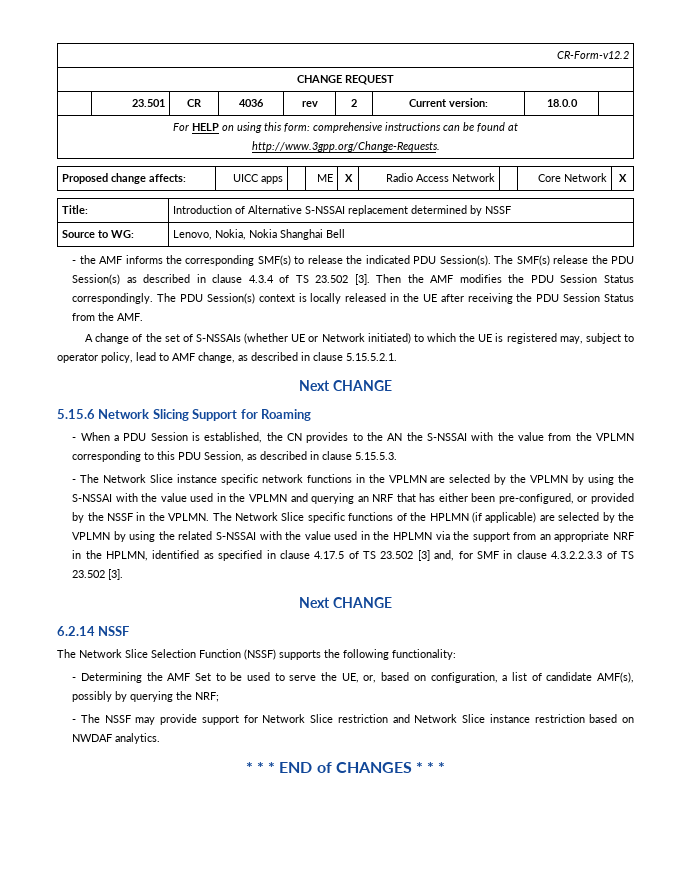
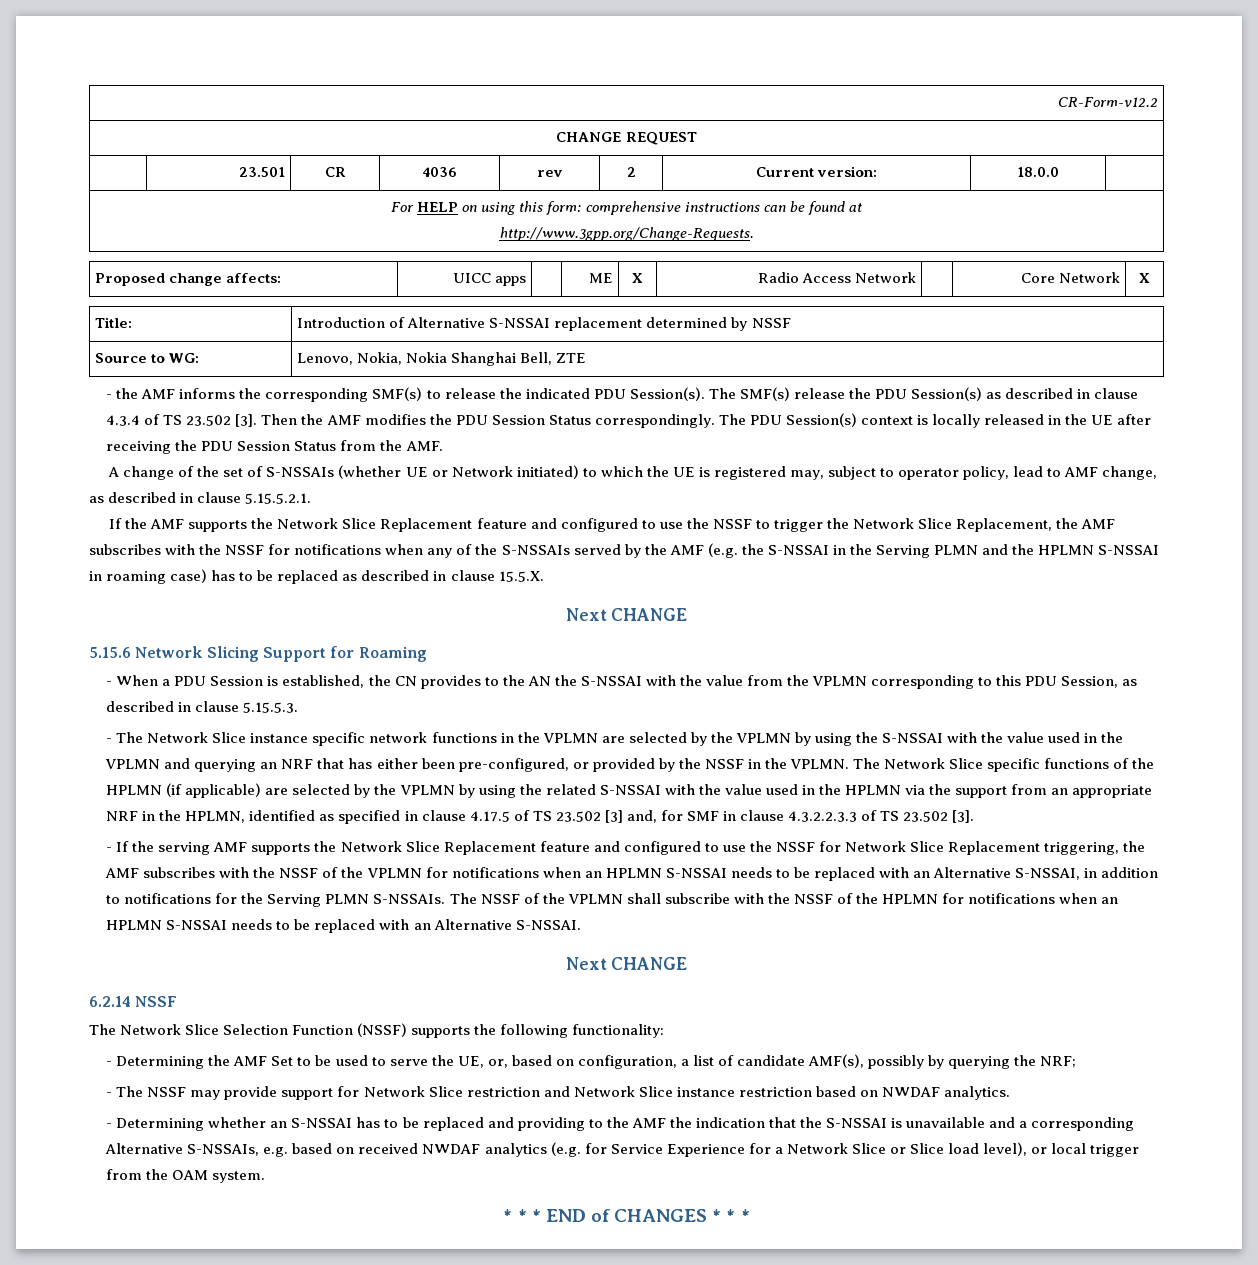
- Source to WG: | Lenovo, Nokia, Nokia Shanghai Bell
+ Source to WG: | Lenovo, Nokia, Nokia Shanghai Bell, ZTE
+ If the AMF supports the Network Slice Replacement feature and configured to use the NSSF to trigger the Network Slice Replacement, the AMF subscribes with the NSSF for notifications when any of the S-NSSAIs served by the AMF (e.g. the S-NSSAI in the Serving PLMN and the HPLMN S-NSSAI in roaming case) has to be replaced as described in clause 15.5.X.
+ - If the serving AMF supports the Network Slice Replacement feature and configured to use the NSSF for Network Slice Replacement triggering, the AMF subscribes with the NSSF of the VPLMN for notifications when an HPLMN S-NSSAI needs to be replaced with an Alternative S-NSSAI, in addition to notifications for the Serving PLMN S-NSSAIs. The NSSF of the VPLMN shall subscribe with the NSSF of the HPLMN for notifications when an HPLMN S-NSSAI needs to be replaced with an Alternative S-NSSAI.
+ - Determining whether an S-NSSAI has to be replaced and providing to the AMF the indication that the S-NSSAI is unavailable and a corresponding Alternative S-NSSAIs, e.g. based on received NWDAF analytics (e.g. for Service Experience for a Network Slice or Slice load level), or local trigger from the OAM system.

